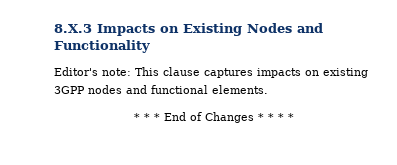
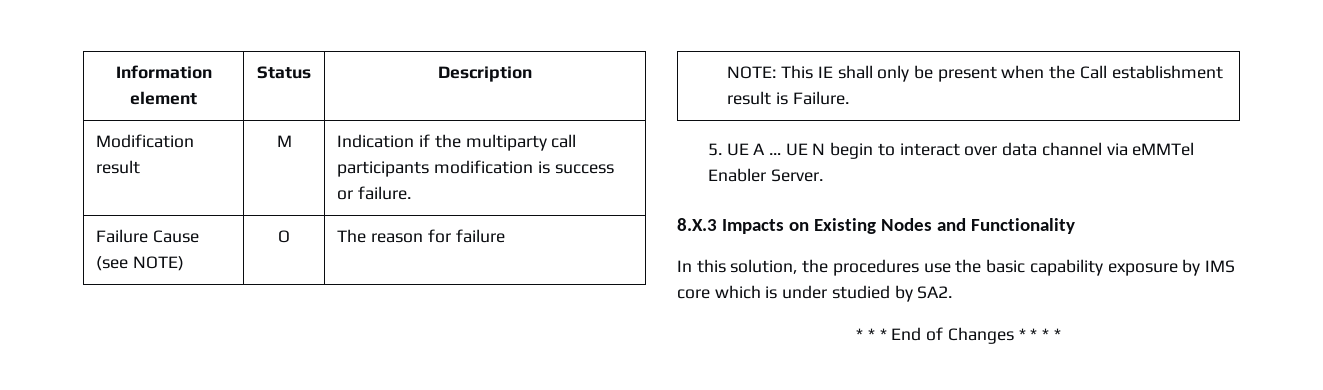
+ Information element | Status | Description
+ Modification result | M | Indication if the multiparty call participants modification is success or failure.
+ Failure Cause (see NOTE) | O | The reason for failure
+ NOTE: This IE shall only be present when the Call establishment result is Failure.
+ 5. UE A … UE N begin to interact over data channel via eMMTel Enabler Server.
- Editor's note: This clause captures impacts on existing 3GPP nodes and functional elements.
+ In this solution, the procedures use the basic capability exposure by IMS core which is under studied by SA2.

